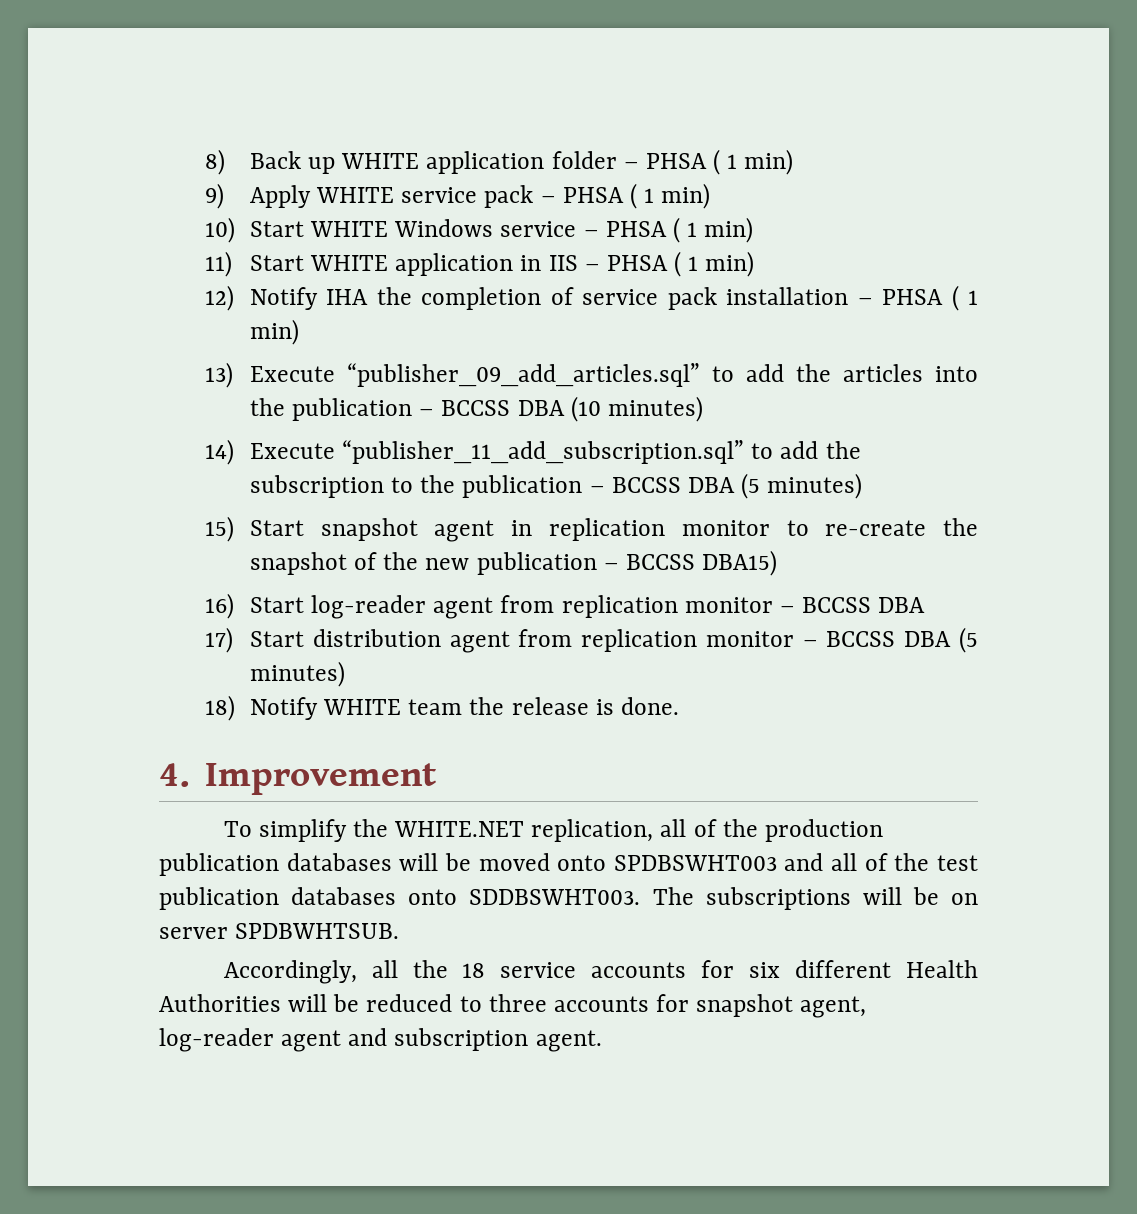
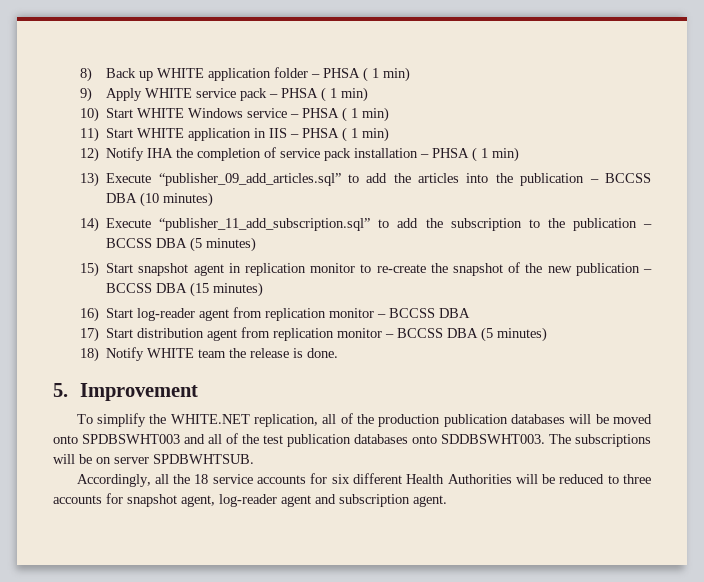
- 15) Start snapshot agent in replication monitor to re-create the snapshot of the new publication – BCCSS DBA15)
+ 15) Start snapshot agent in replication monitor to re-create the snapshot of the new publication – BCCSS DBA (15 minutes)
- 4. Improvement
+ 5. Improvement

